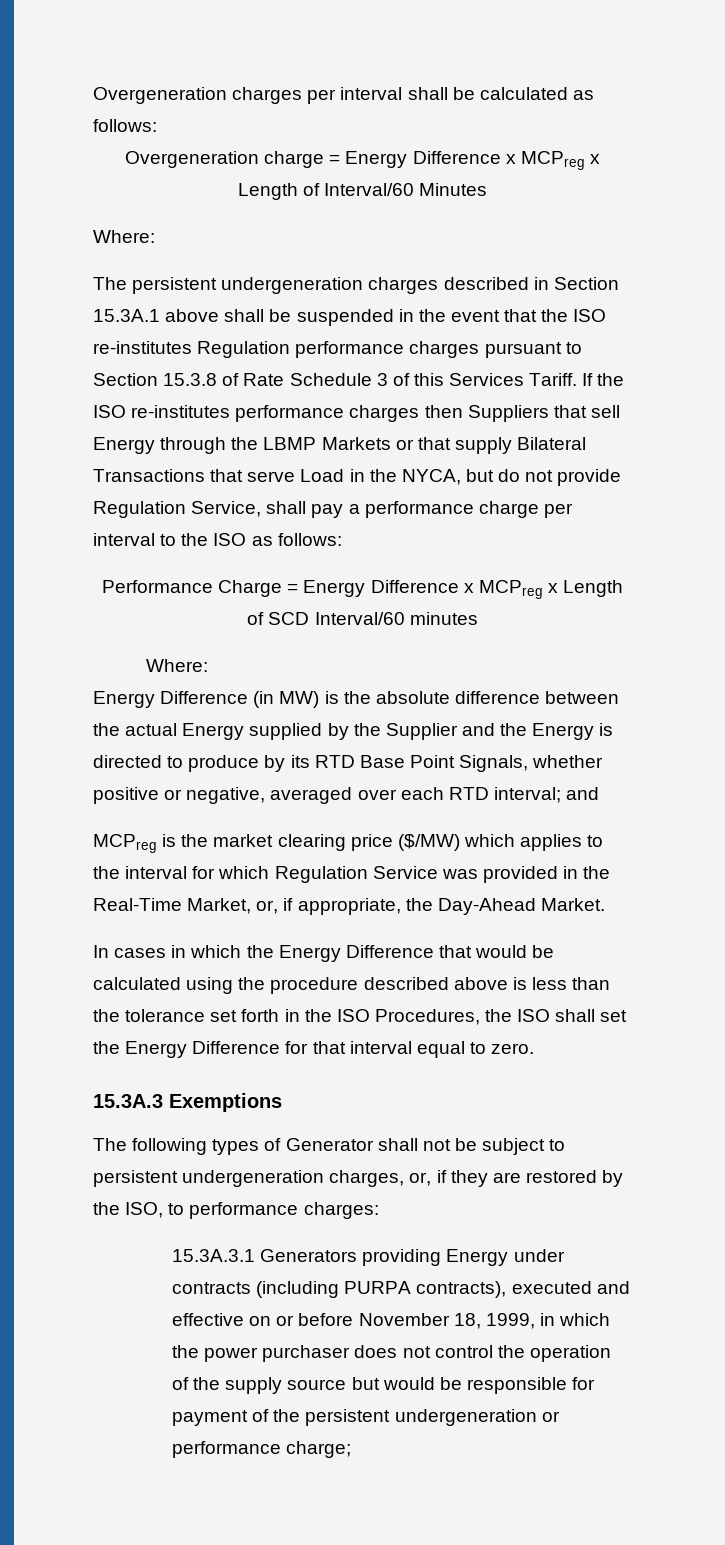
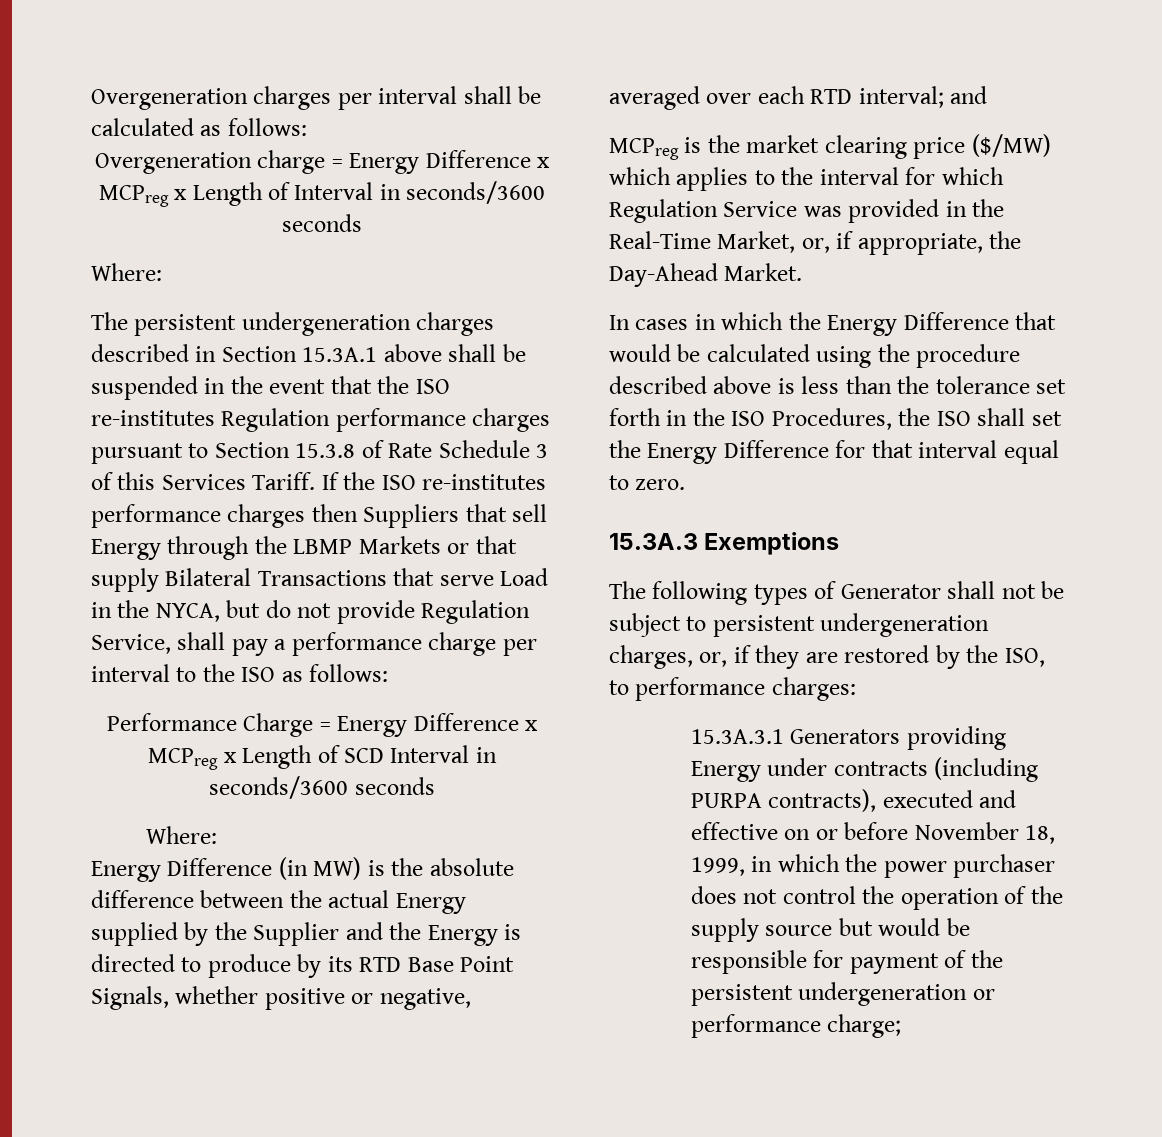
- Overgeneration charge = Energy Difference x MCPreg x Length of Interval/60 Minutes
+ Overgeneration charge = Energy Difference x MCPreg x Length of Interval in seconds/3600 seconds
- Performance Charge = Energy Difference x MCPreg x Length of SCD Interval/60 minutes
+ Performance Charge = Energy Difference x MCPreg x Length of SCD Interval in seconds/3600 seconds

